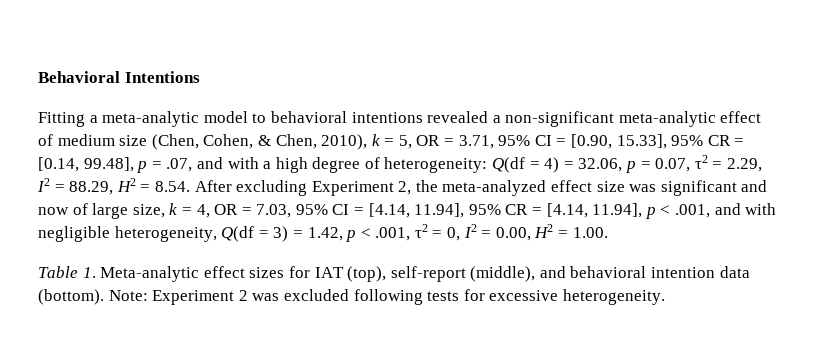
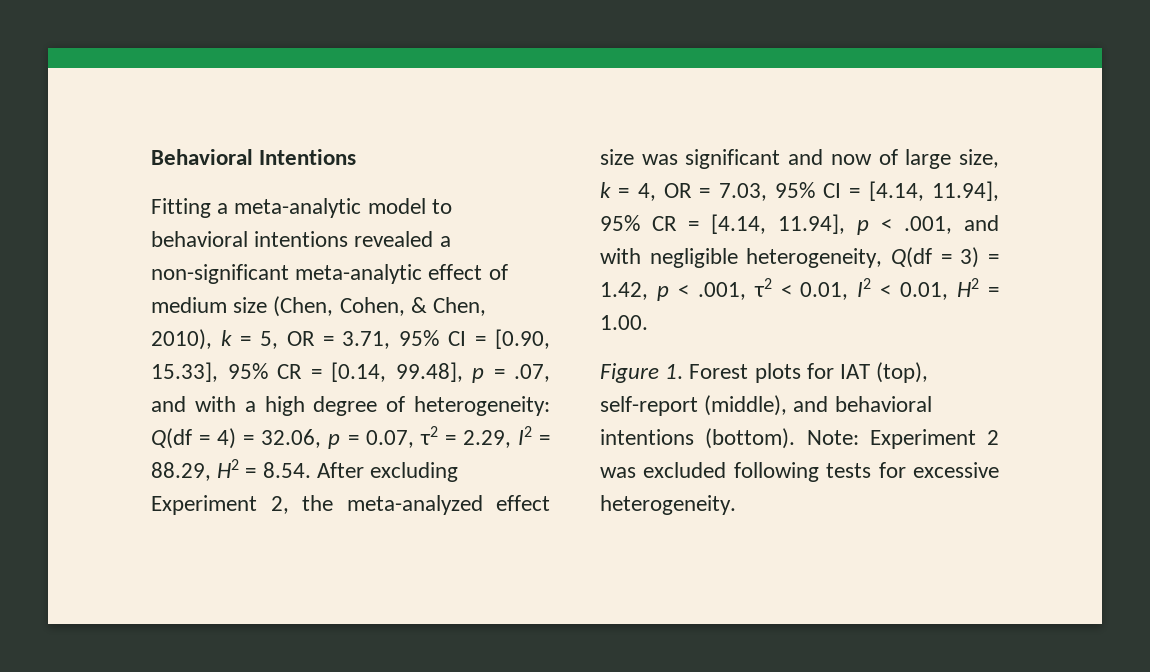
- Q(df = 4) = 32.06, p = 0.07, τ2 = 2.29, I2 = 88.29, H2 = 8.54. After excluding Experiment 2, the meta-analyzed effect size was significant and now of large size, k = 4, OR = 7.03, 95% CI = [4.14, 11.94], 95% CR = [4.14, 11.94], p < .001, and with negligible heterogeneity, Q(df = 3) = 1.42, p < .001, τ2 = 0, I2 = 0.00, H2 = 1.00.
- Table 1. Meta-analytic effect sizes for IAT (top), self-report (middle), and behavioral intention data (bottom).
+ Q(df = 4) = 32.06, p = 0.07, τ2 = 2.29, I2 = 88.29, H2 = 8.54. After excluding Experiment 2, the meta-analyzed effect size was significant and now of large size, k = 4, OR = 7.03, 95% CI = [4.14, 11.94], 95% CR = [4.14, 11.94], p < .001, and with negligible heterogeneity, Q(df = 3) = 1.42, p < .001, τ2 < 0.01, I2 < 0.01, H2 = 1.00.
+ Figure 1. Forest plots for IAT (top), self-report (middle), and behavioral intentions (bottom).

